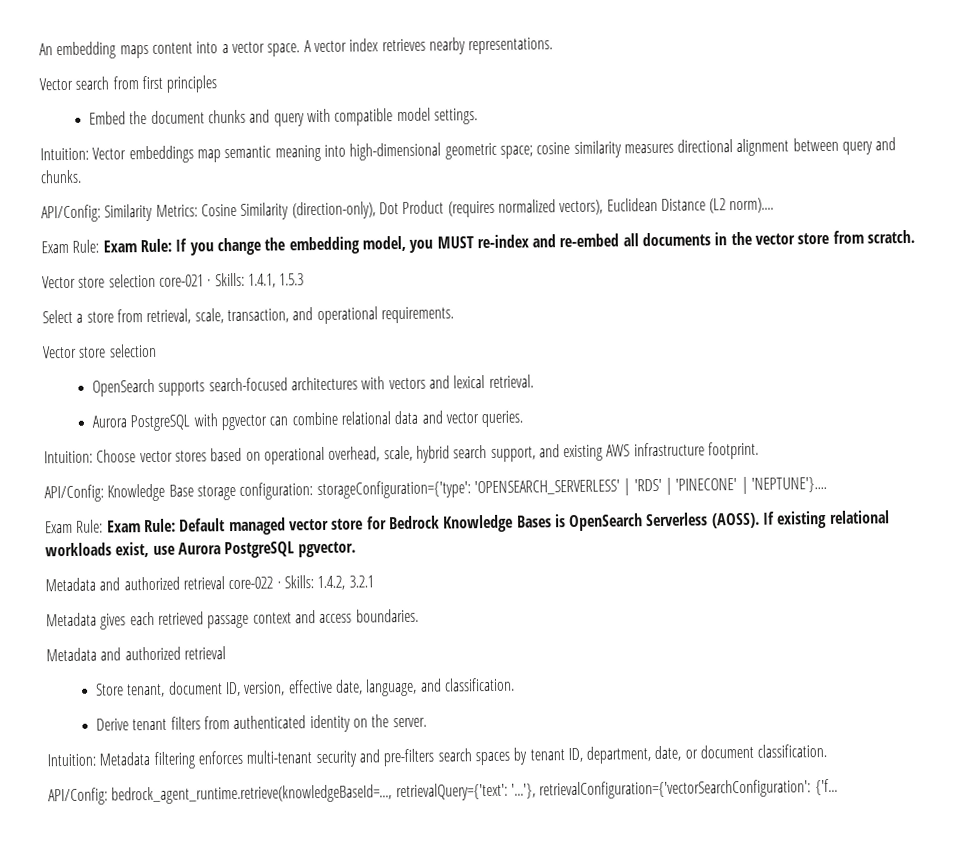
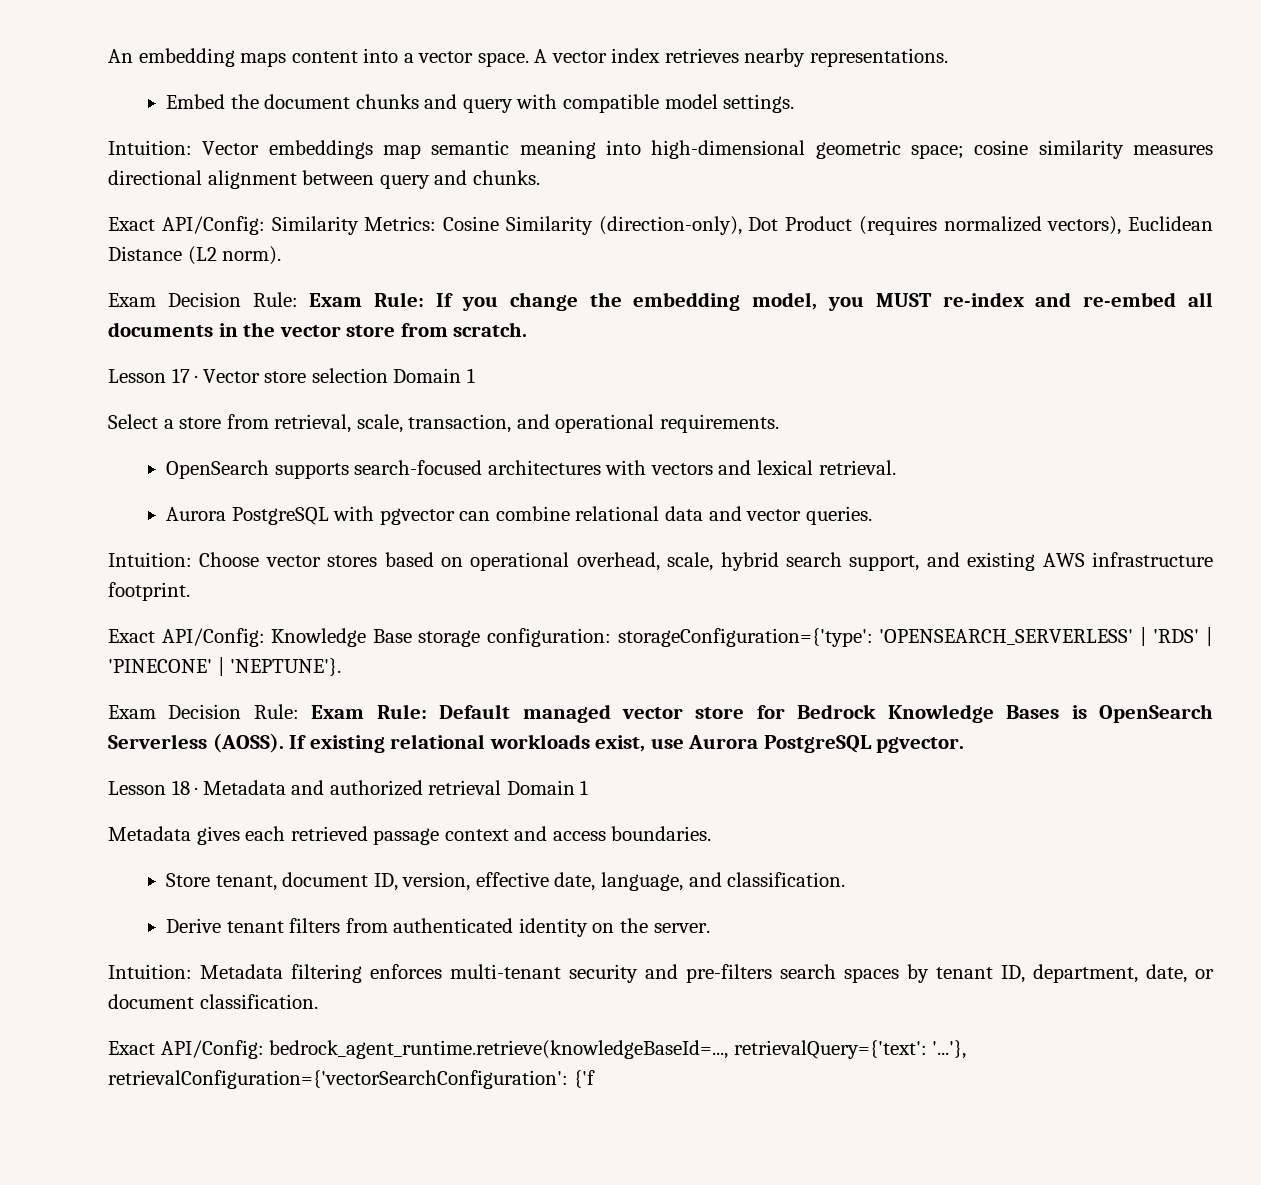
- Vector search from first principles
- API/Config: Similarity Metrics: Cosine Similarity (direction-only), Dot Product (requires normalized vectors), Euclidean Distance (L2 norm)....
- Exam Rule: Exam Rule: If you change the embedding model, you MUST re-index and re-embed all documents in the vector store from scratch.
+ Exact API/Config: Similarity Metrics: Cosine Similarity (direction-only), Dot Product (requires normalized vectors), Euclidean Distance (L2 norm).
+ Exam Decision Rule: Exam Rule: If you change the embedding model, you MUST re-index and re-embed all documents in the vector store from scratch.
- Vector store selection core-021 · Skills: 1.4.1, 1.5.3
+ Lesson 17 · Vector store selection Domain 1
  Select a store from retrieval, scale, transaction, and operational requirements.
- Vector store selection
- API/Config: Knowledge Base storage configuration: storageConfiguration={'type': 'OPENSEARCH_SERVERLESS' | 'RDS' | 'PINECONE' | 'NEPTUNE'}....
- Exam Rule: Exam Rule: Default managed vector store for Bedrock Knowledge Bases is OpenSearch Serverless (AOSS).
+ Exact API/Config: Knowledge Base storage configuration: storageConfiguration={'type': 'OPENSEARCH_SERVERLESS' | 'RDS' | 'PINECONE' | 'NEPTUNE'}.
+ Exam Decision Rule: Exam Rule: Default managed vector store for Bedrock Knowledge Bases is OpenSearch Serverless (AOSS).
- Metadata and authorized retrieval core-022 · Skills: 1.4.2, 3.2.1
+ Lesson 18 · Metadata and authorized retrieval Domain 1
  Metadata gives each retrieved passage context and access boundaries.
- Metadata and authorized retrieval
- API/Config: bedrock_agent_runtime.retrieve(knowledgeBaseId=..., retrievalQuery={'text': '...'}, retrievalConfiguration={'vectorSearchConfiguration': {'f...
+ Exact API/Config: bedrock_agent_runtime.retrieve(knowledgeBaseId=..., retrievalQuery={'text': '...'}, retrievalConfiguration={'vectorSearchConfiguration': {'f

